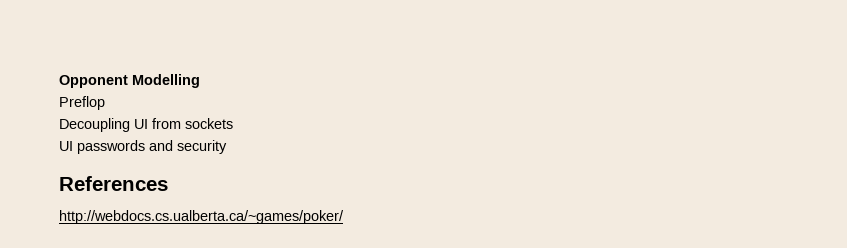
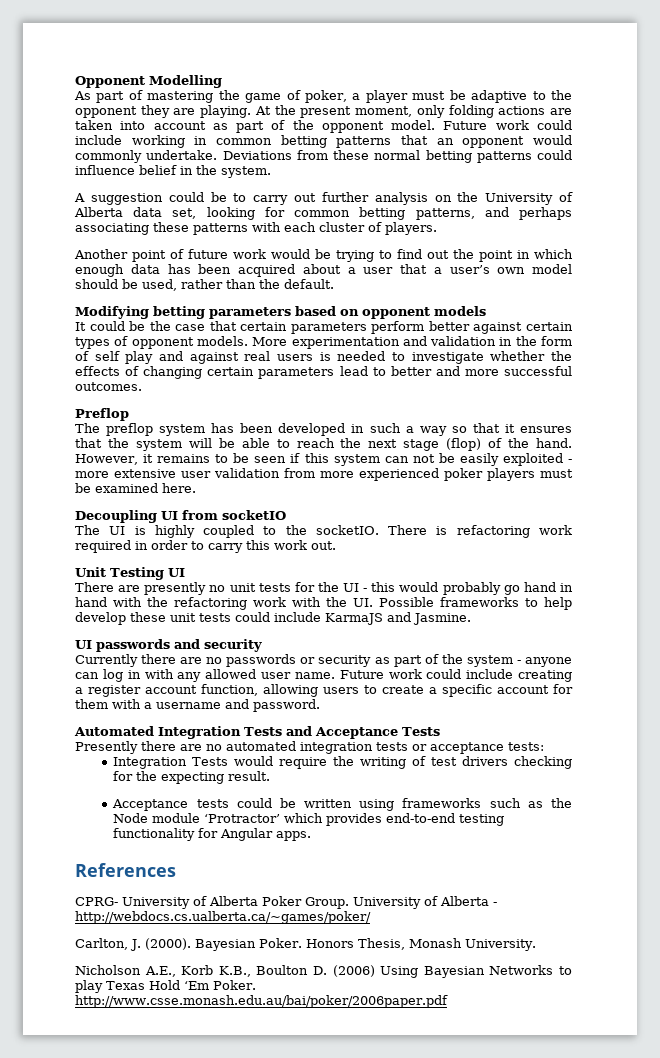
+ As part of mastering the game of poker, a player must be adaptive to the opponent they are playing. At the present moment, only folding actions are taken into account as part of the opponent model. Future work could include working in common betting patterns that an opponent would commonly undertake. Deviations from these normal betting patterns could influence belief in the system.
+ A suggestion could be to carry out further analysis on the University of Alberta data set, looking for common betting patterns, and perhaps associating these patterns with each cluster of players.
+ Another point of future work would be trying to find out the point in which enough data has been acquired about a user that a user’s own model should be used, rather than the default.
+ Modifying betting parameters based on opponent models
+ It could be the case that certain parameters perform better against certain types of opponent models. More experimentation and validation in the form of self play and against real users is needed to investigate whether the effects of changing certain parameters lead to better and more successful outcomes.
  Preflop
- Decoupling UI from sockets
+ The preflop system has been developed in such a way so that it ensures that the system will be able to reach the next stage (flop) of the hand. However, it remains to be seen if this system can not be easily exploited - more extensive user validation from more experienced poker players must be examined here.
+ Decoupling UI from socketIO
+ The UI is highly coupled to the socketIO. There is refactoring work required in order to carry this work out.
+ Unit Testing UI
+ There are presently no unit tests for the UI - this would probably go hand in hand with the refactoring work with the UI. Possible frameworks to help develop these unit tests could include KarmaJS and Jasmine.
  UI passwords and security
+ Currently there are no passwords or security as part of the system - anyone can log in with any allowed user name. Future work could include creating a register account function, allowing users to create a specific account for them with a username and password.
+ Automated Integration Tests and Acceptance Tests
+ Presently there are no automated integration tests or acceptance tests:
+ Integration Tests would require the writing of test drivers checking for the expecting result.
+ Acceptance tests could be written using frameworks such as the Node module ‘Protractor’ which provides end-to-end testing functionality for Angular apps.
  References
- http://webdocs.cs.ualberta.ca/~games/poker/
+ CPRG- University of Alberta Poker Group. University of Alberta - http://webdocs.cs.ualberta.ca/~games/poker/
+ Carlton, J. (2000). Bayesian Poker. Honors Thesis, Monash University.
+ Nicholson A.E., Korb K.B., Boulton D. (2006) Using Bayesian Networks to play Texas Hold ‘Em Poker. http://www.csse.monash.edu.au/bai/poker/2006paper.pdf

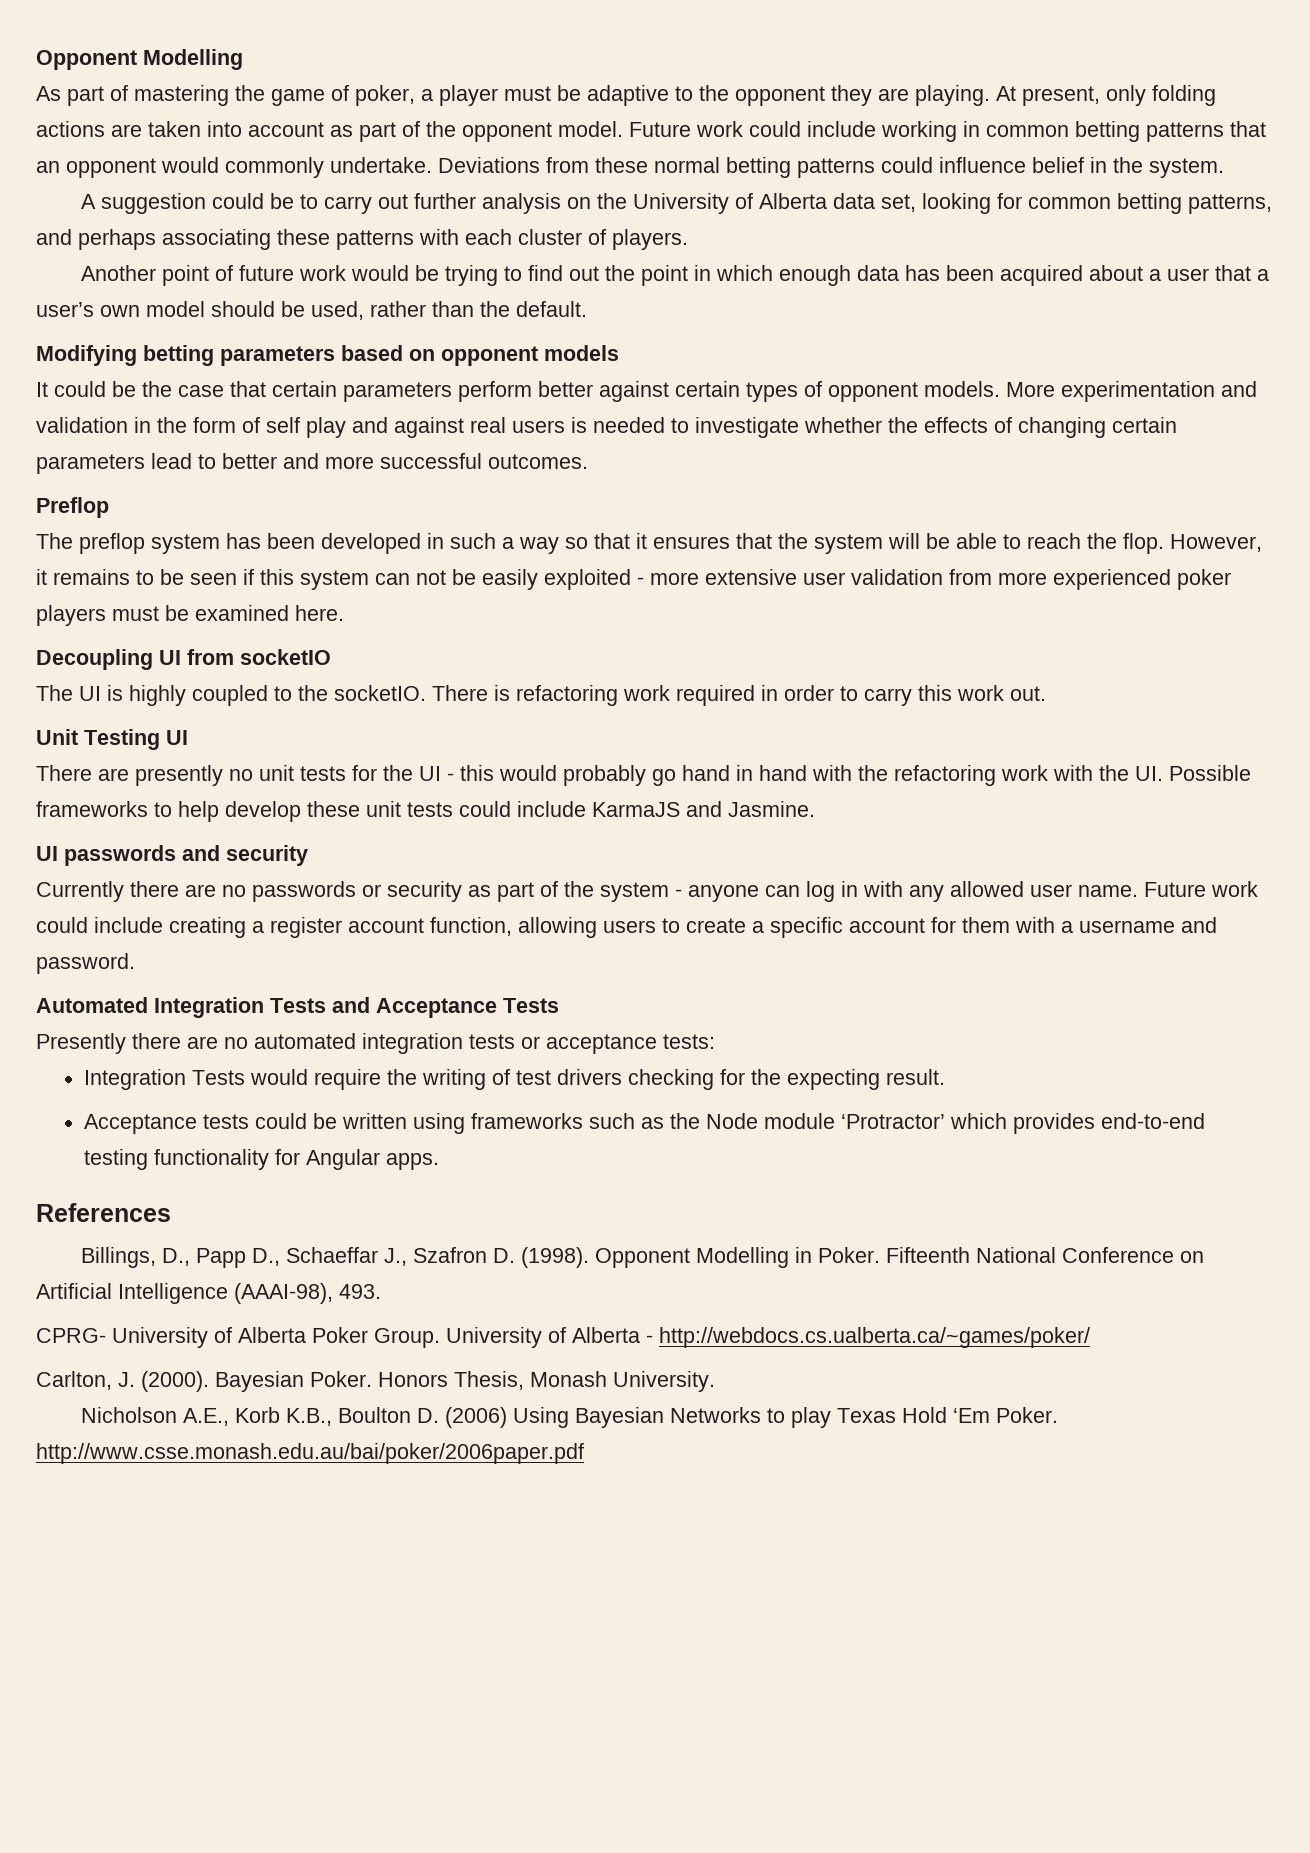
- At the present moment, only folding actions are taken into account as part of the opponent model.
+ At present, only folding actions are taken into account as part of the opponent model.
- The preflop system has been developed in such a way so that it ensures that the system will be able to reach the next stage (flop) of the hand.
+ The preflop system has been developed in such a way so that it ensures that the system will be able to reach the flop.
+ Billings, D., Papp D., Schaeffar J., Szafron D. (1998). Opponent Modelling in Poker. Fifteenth National Conference on Artificial Intelligence (AAAI-98), 493.

